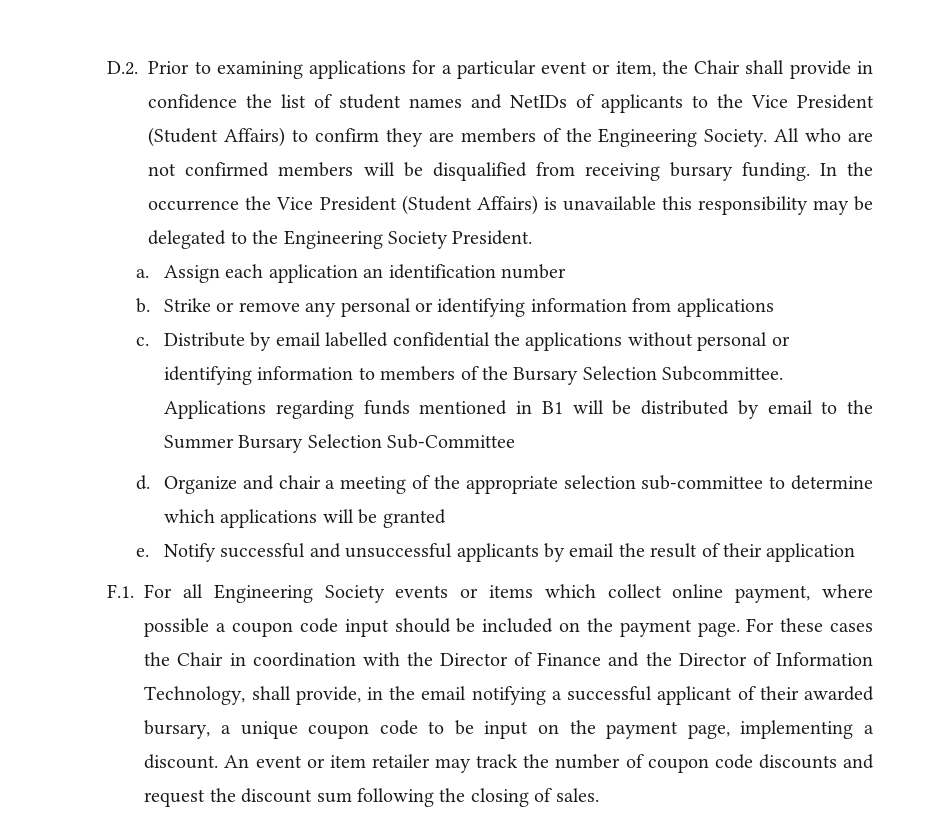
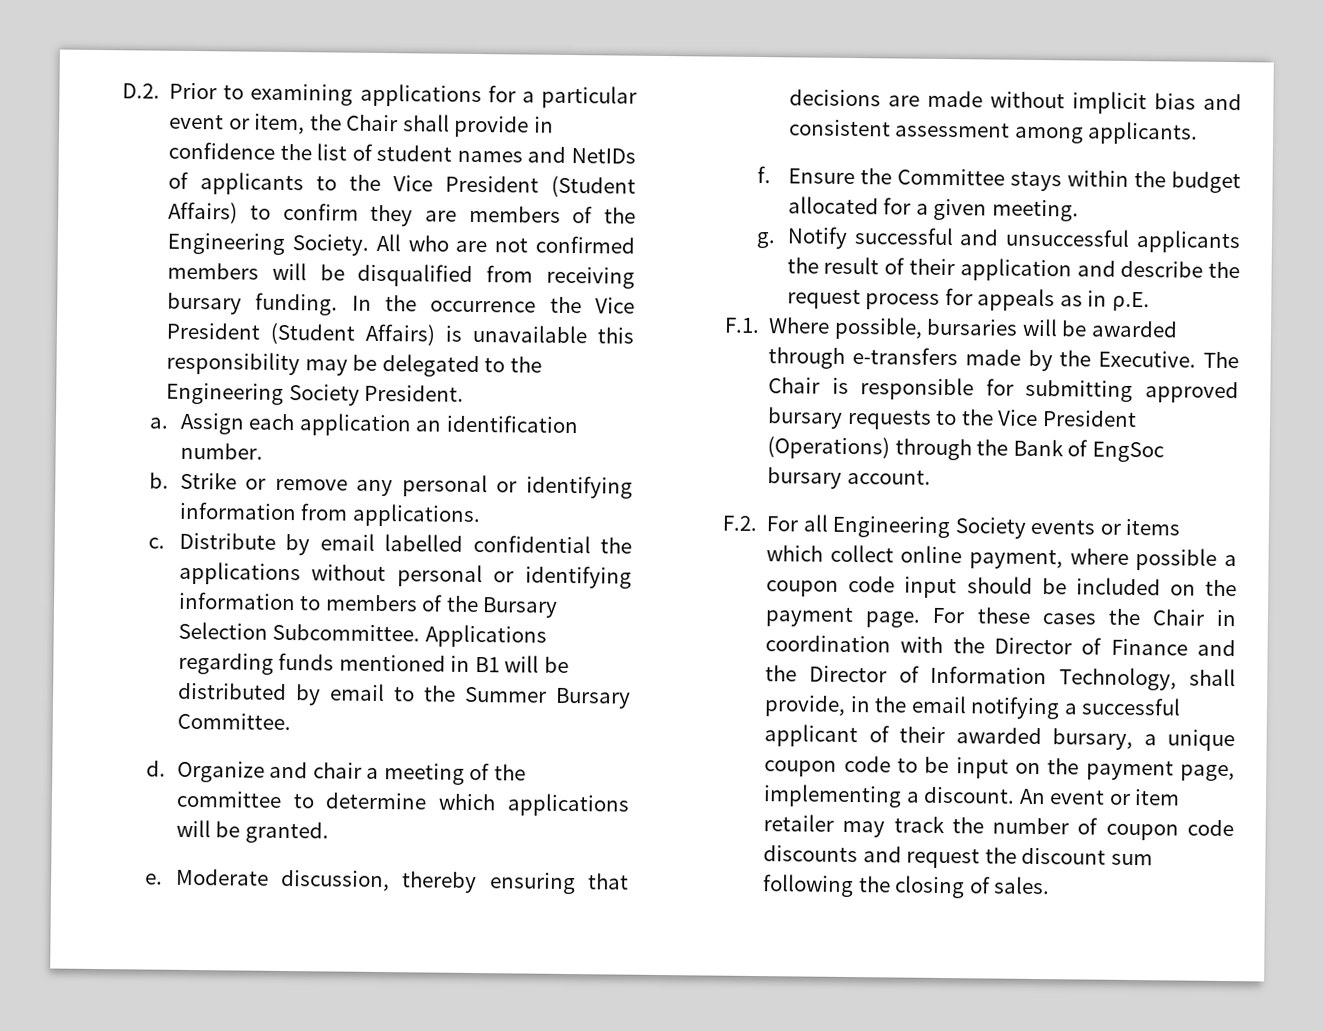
- Assign each application an identification number
+ Assign each application an identification number.
- Strike or remove any personal or identifying information from applications
+ Strike or remove any personal or identifying information from applications.
- Applications regarding funds mentioned in B1 will be distributed by email to the Summer Bursary Selection Sub-Committee
+ Applications regarding funds mentioned in B1 will be distributed by email to the Summer Bursary Committee.
- Organize and chair a meeting of the appropriate selection sub-committee to determine which applications will be granted
- e.
+ Organize and chair a meeting of the committee to determine which applications will be granted.
+ e. Moderate discussion, thereby ensuring that decisions are made without implicit bias and consistent assessment among applicants.
+ f. Ensure the Committee stays within the budget allocated for a given meeting.
+ g.
- Notify successful and unsuccessful applicants by email the result of their application
- F.1. For all Engineering Society events or items which collect online payment, where possible a coupon code input should be included on the payment page.
+ Notify successful and unsuccessful applicants the result of their application and describe the request process for appeals as in ρ.E.
+ F.1. Where possible, bursaries will be awarded through e-transfers made by the Executive. The Chair is responsible for submitting approved bursary requests to the Vice President (Operations) through the Bank of EngSoc bursary account.
+ F.2. For all Engineering Society events or items which collect online payment, where possible a coupon code input should be included on the payment page.

